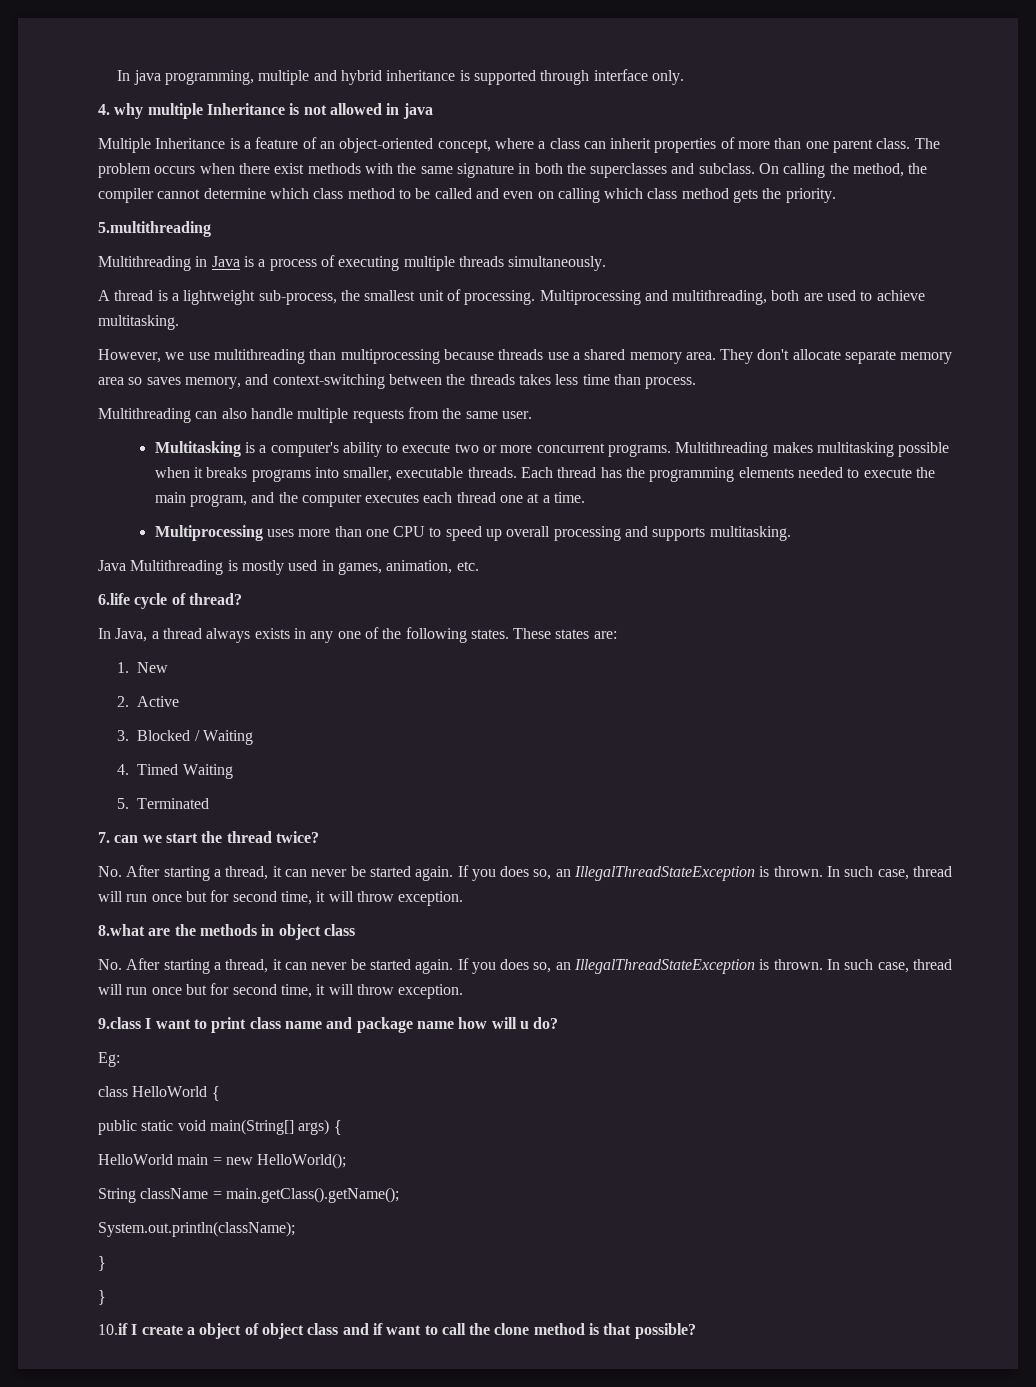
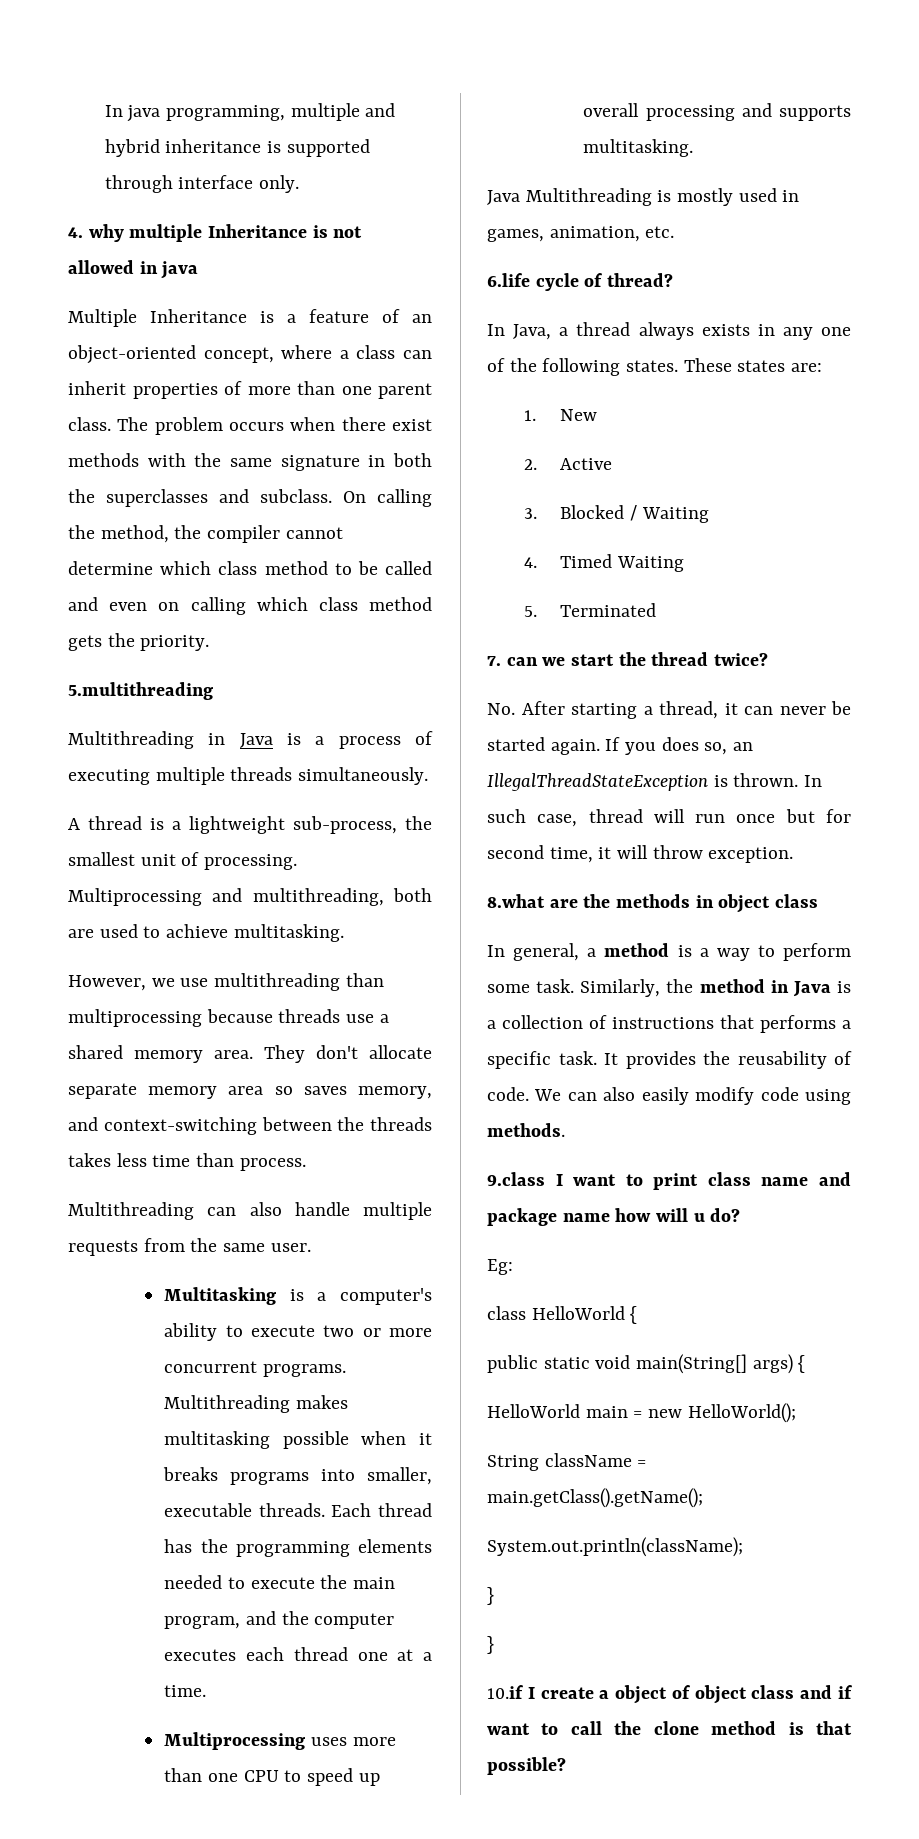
  8.what are the methods in object class
- No. After starting a thread, it can never be started again. If you does so, an IllegalThreadStateException is thrown. In such case, thread will run once but for second time, it will throw exception.
+ In general, a method is a way to perform some task. Similarly, the method in Java is a collection of instructions that performs a specific task. It provides the reusability of code. We can also easily modify code using methods.

